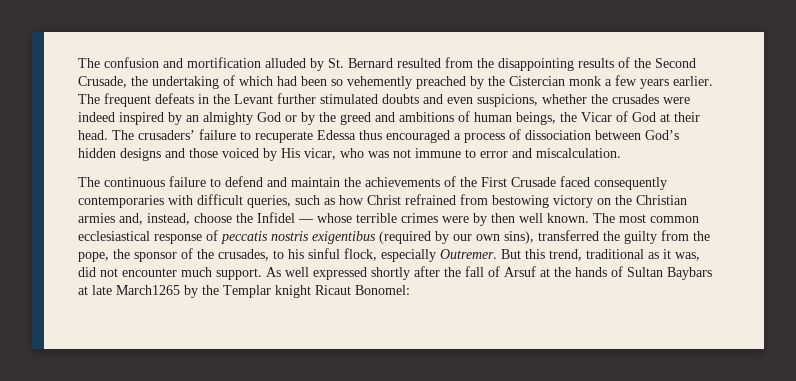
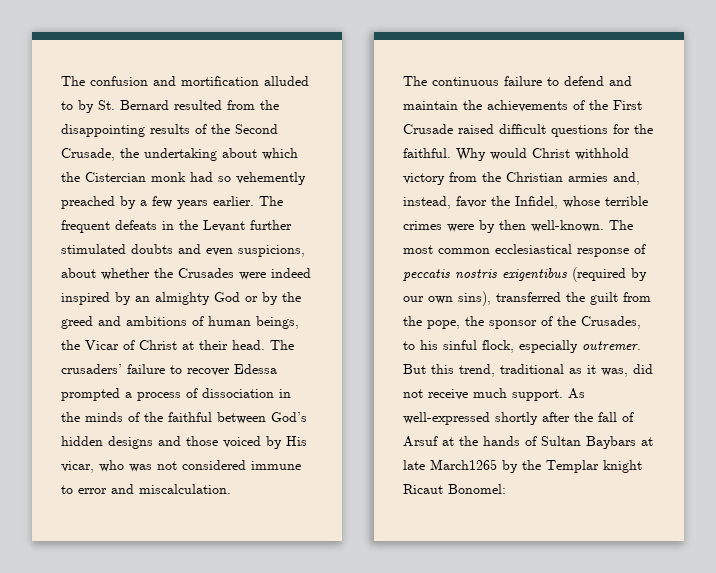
- The confusion and mortification alluded by St. Bernard resulted from the disappointing results of the Second Crusade, the undertaking of which had been so vehemently preached by the Cistercian monk a few years earlier.
+ The confusion and mortification alluded to by St. Bernard resulted from the disappointing results of the Second Crusade, the undertaking about which the Cistercian monk had so vehemently preached by a few years earlier.
- The frequent defeats in the Levant further stimulated doubts and even suspicions, whether the crusades were indeed inspired by an almighty God or by the greed and ambitions of human beings, the Vicar of God at their head.
+ The frequent defeats in the Levant further stimulated doubts and even suspicions, about whether the Crusades were indeed inspired by an almighty God or by the greed and ambitions of human beings, the Vicar of Christ at their head.
- The crusaders’ failure to recuperate Edessa thus encouraged a process of dissociation between God’s hidden designs and those voiced by His vicar, who was not immune to error and miscalculation.
+ The crusaders’ failure to recover Edessa prompted a process of dissociation in the minds of the faithful between God’s hidden designs and those voiced by His vicar, who was not considered immune to error and miscalculation.
- The continuous failure to defend and maintain the achievements of the First Crusade faced consequently contemporaries with difficult queries, such as how Christ refrained from bestowing victory on the Christian armies and, instead, choose the Infidel — whose terrible crimes were by then well known.
+ The continuous failure to defend and maintain the achievements of the First Crusade raised difficult questions for the faithful. Why would Christ withhold victory from the Christian armies and, instead, favor the Infidel, whose terrible crimes were by then well-known.
- The most common ecclesiastical response of peccatis nostris exigentibus (required by our own sins), transferred the guilty from the pope, the sponsor of the crusades, to his sinful flock, especially Outremer.
+ The most common ecclesiastical response of peccatis nostris exigentibus (required by our own sins), transferred the guilt from the pope, the sponsor of the Crusades, to his sinful flock, especially outremer.
- But this trend, traditional as it was, did not encounter much support.
+ But this trend, traditional as it was, did not receive much support.
- As well expressed shortly after the fall of Arsuf at the hands of Sultan Baybars at late March1265 by the Templar knight Ricaut Bonomel:
+ As well-expressed shortly after the fall of Arsuf at the hands of Sultan Baybars at late March1265 by the Templar knight Ricaut Bonomel:

